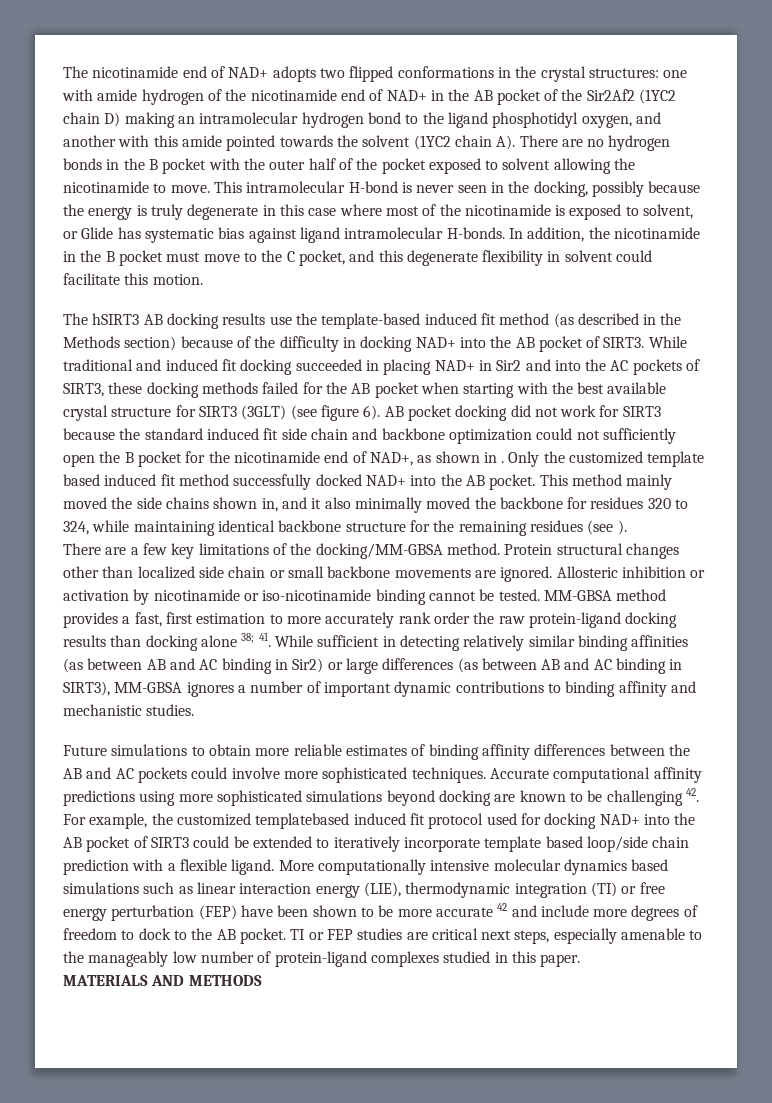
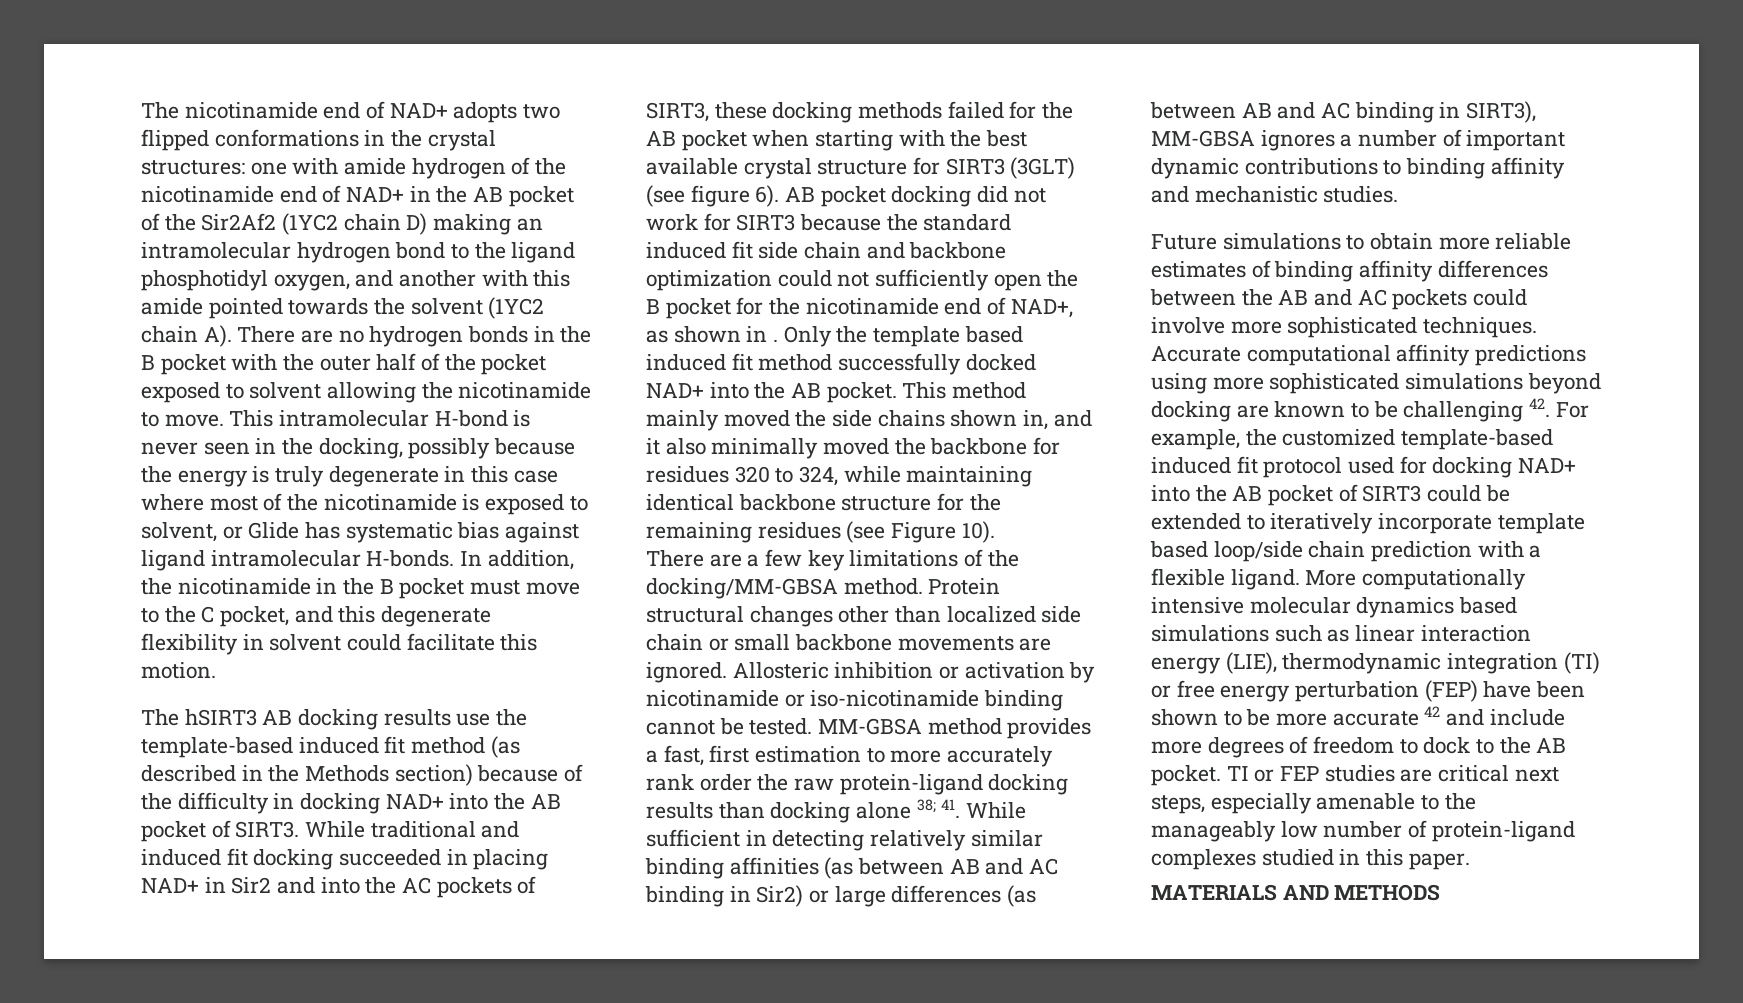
- Only the customized template based induced fit method successfully docked NAD+ into the AB pocket.
+ Only the template based induced fit method successfully docked NAD+ into the AB pocket.
- This method mainly moved the side chains shown in, and it also minimally moved the backbone for residues 320 to 324, while maintaining identical backbone structure for the remaining residues (see ).
+ This method mainly moved the side chains shown in, and it also minimally moved the backbone for residues 320 to 324, while maintaining identical backbone structure for the remaining residues (see Figure 10).
- Accurate computational affinity predictions using more sophisticated simulations beyond docking are known to be challenging 42. For example, the customized templatebased induced fit protocol used for docking NAD+ into the AB pocket of SIRT3 could be extended to iteratively incorporate template based loop/side chain prediction with a flexible ligand.
+ Accurate computational affinity predictions using more sophisticated simulations beyond docking are known to be challenging 42. For example, the customized template-based induced fit protocol used for docking NAD+ into the AB pocket of SIRT3 could be extended to iteratively incorporate template based loop/side chain prediction with a flexible ligand.

